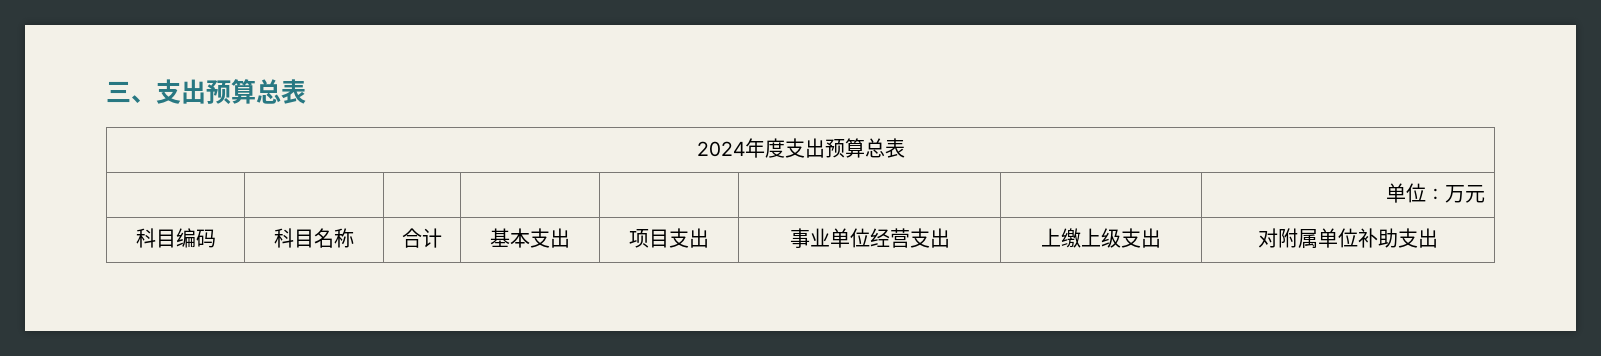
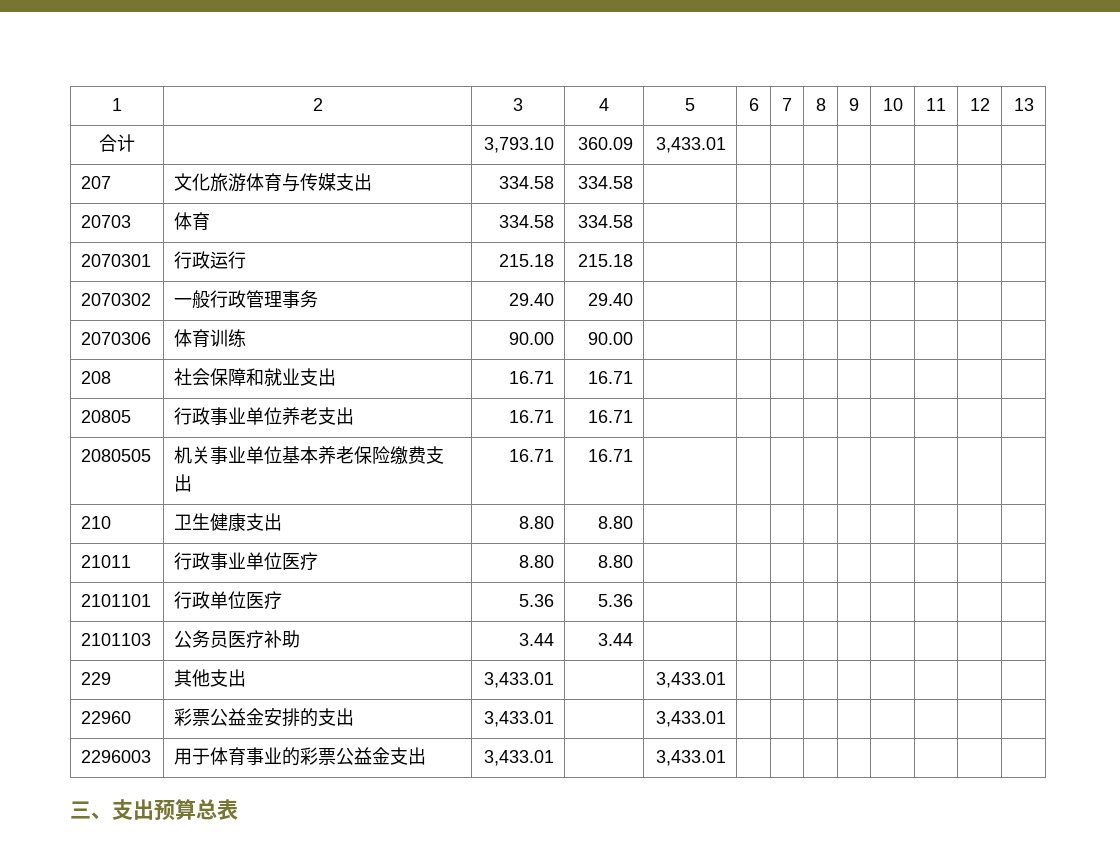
+ 1 | 2 | 3 | 4 | 5 | 6 | 7 | 8 | 9 | 10 | 11 | 12 | 13
+ 合计 | | 3,793.10 | 360.09 | 3,433.01 | | | | | | | |
+ 207 | 文化旅游体育与传媒支出 | 334.58 | 334.58 | | | | | | | | |
+ 20703 | 体育 | 334.58 | 334.58 | | | | | | | | |
+ 2070301 | 行政运行 | 215.18 | 215.18 | | | | | | | | |
+ 2070302 | 一般行政管理事务 | 29.40 | 29.40 | | | | | | | | |
+ 2070306 | 体育训练 | 90.00 | 90.00 | | | | | | | | |
+ 208 | 社会保障和就业支出 | 16.71 | 16.71 | | | | | | | | |
+ 20805 | 行政事业单位养老支出 | 16.71 | 16.71 | | | | | | | | |
+ 2080505 | 机关事业单位基本养老保险缴费支出 | 16.71 | 16.71 | | | | | | | | |
+ 210 | 卫生健康支出 | 8.80 | 8.80 | | | | | | | | |
+ 21011 | 行政事业单位医疗 | 8.80 | 8.80 | | | | | | | | |
+ 2101101 | 行政单位医疗 | 5.36 | 5.36 | | | | | | | | |
+ 2101103 | 公务员医疗补助 | 3.44 | 3.44 | | | | | | | | |
+ 229 | 其他支出 | 3,433.01 | | 3,433.01 | | | | | | | |
+ 22960 | 彩票公益金安排的支出 | 3,433.01 | | 3,433.01 | | | | | | | |
+ 2296003 | 用于体育事业的彩票公益金支出 | 3,433.01 | | 3,433.01 | | | | | | | |
  三、支出预算总表
- 2024年度支出预算总表
- | | | | | | | 单位：万元
- 科目编码 | 科目名称 | 合计 | 基本支出 | 项目支出 | 事业单位经营支出 | 上缴上级支出 | 对附属单位补助支出

